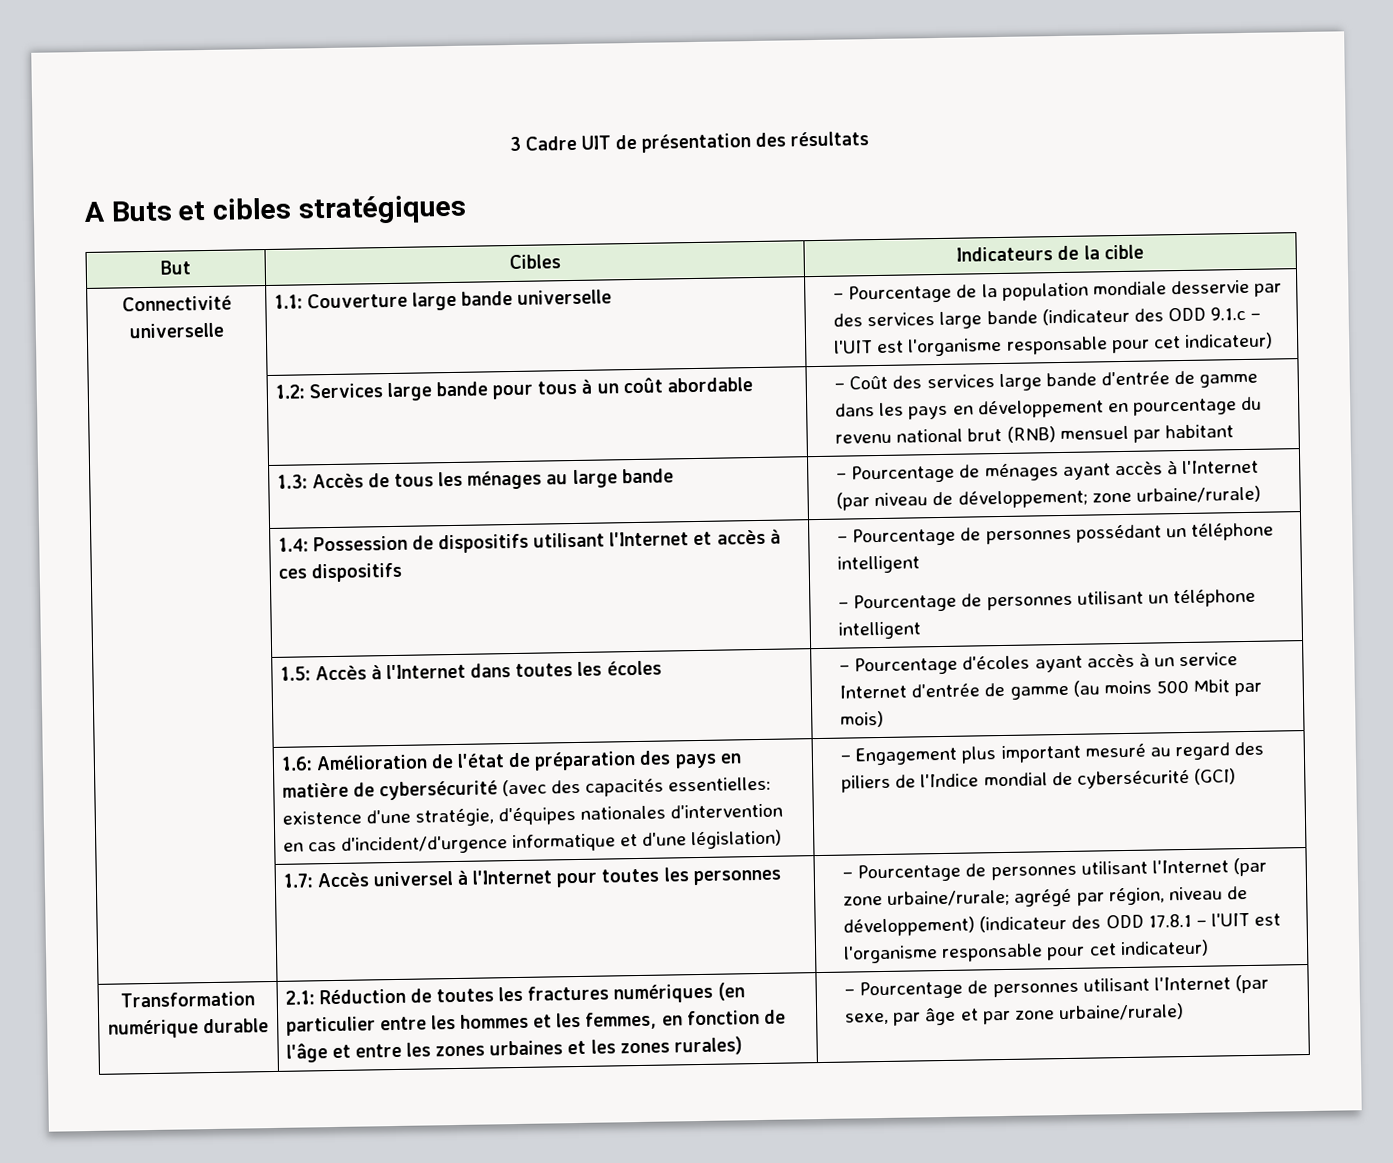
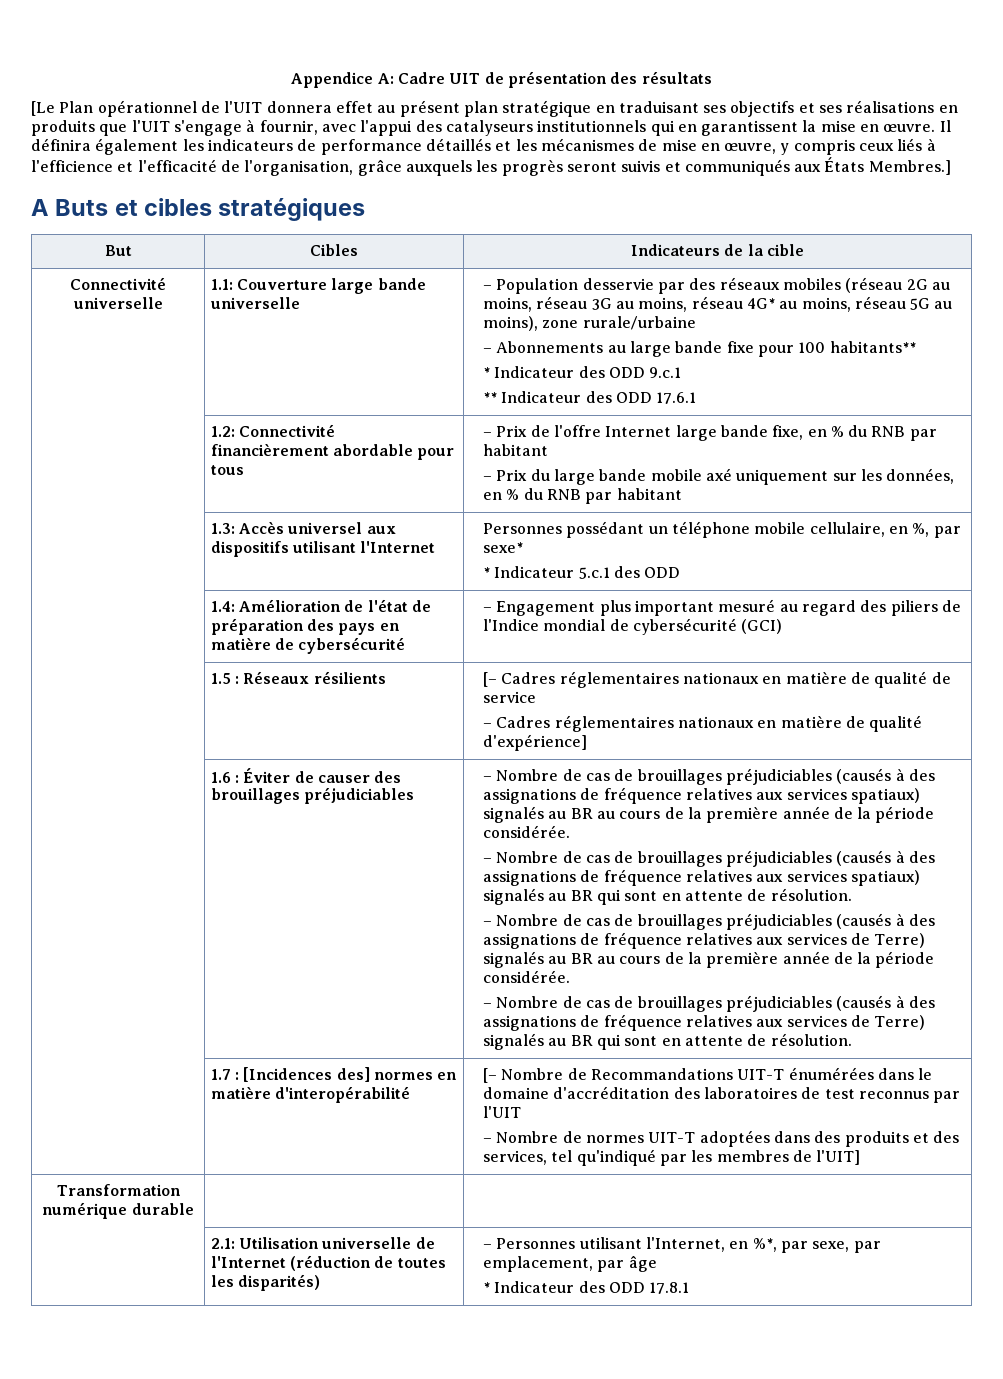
- 3 Cadre UIT de présentation des résultats
+ Appendice A: Cadre UIT de présentation des résultats
+ [Le Plan opérationnel de l'UIT donnera effet au présent plan stratégique en traduisant ses objectifs et ses réalisations en produits que l'UIT s'engage à fournir, avec l'appui des catalyseurs institutionnels qui en garantissent la mise en œuvre. Il définira également les indicateurs de performance détaillés et les mécanismes de mise en œuvre, y compris ceux liés à l'efficience et l'efficacité de l'organisation, grâce auxquels les progrès seront suivis et communiqués aux États Membres.]
- – Pourcentage de la population mondiale desservie par des services large bande (indicateur des ODD 9.1.c – l'UIT est l'organisme responsable pour cet indicateur)
- | 1.2: Services large bande pour tous à un coût abordable | – Coût des services large bande d'entrée de gamme dans les pays en développement en pourcentage du revenu national brut (RNB) mensuel par habitant
- | 1.3: Accès de tous les ménages au large bande | – Pourcentage de ménages ayant accès à l'Internet (par niveau de développement; zone urbaine/rurale)
- | 1.4: Possession de dispositifs utilisant l'Internet et accès à ces dispositifs | – Pourcentage de personnes possédant un téléphone intelligent
- – Pourcentage de personnes utilisant un téléphone intelligent
- | 1.5: Accès à l'Internet dans toutes les écoles | – Pourcentage d'écoles ayant accès à un service Internet d'entrée de gamme (au moins 500 Mbit par mois)
- | 1.6: Amélioration de l'état de préparation des pays en matière de cybersécurité (avec des capacités essentielles: existence d'une stratégie, d'équipes nationales d'intervention en cas d'incident/d'urgence informatique et d'une législation) | – Engagement plus important mesuré au regard des piliers de l'Indice mondial de cybersécurité (GCI)
+ – Population desservie par des réseaux mobiles (réseau 2G au moins, réseau 3G au moins, réseau 4G* au moins, réseau 5G au moins), zone rurale/urbaine
+ – Abonnements au large bande fixe pour 100 habitants**
+ * Indicateur des ODD 9.c.1
+ ** Indicateur des ODD 17.6.1
+ | 1.2: Connectivité financièrement abordable pour tous | – Prix de l'offre Internet large bande fixe, en % du RNB par habitant
+ – Prix du large bande mobile axé uniquement sur les données, en % du RNB par habitant
+ | 1.3: Accès universel aux dispositifs utilisant l'Internet | Personnes possédant un téléphone mobile cellulaire, en %, par sexe*
+ * Indicateur 5.c.1 des ODD
+ | 1.4: Amélioration de l'état de préparation des pays en matière de cybersécurité | – Engagement plus important mesuré au regard des piliers de l'Indice mondial de cybersécurité (GCI)
- | 1.7: Accès universel à l'Internet pour toutes les personnes | – Pourcentage de personnes utilisant l'Internet (par zone urbaine/rurale; agrégé par région, niveau de développement) (indicateur des ODD 17.8.1 – l'UIT est l'organisme responsable pour cet indicateur)
- Transformation numérique durable | 2.1: Réduction de toutes les fractures numériques (en particulier entre les hommes et les femmes, en fonction de l'âge et entre les zones urbaines et les zones rurales) | – Pourcentage de personnes utilisant l'Internet (par sexe, par âge et par zone urbaine/rurale)
+ | 1.5 : Réseaux résilients | [– Cadres réglementaires nationaux en matière de qualité de service
+ – Cadres réglementaires nationaux en matière de qualité d'expérience]
+ | 1.6 : Éviter de causer des brouillages préjudiciables | – Nombre de cas de brouillages préjudiciables (causés à des assignations de fréquence relatives aux services spatiaux) signalés au BR au cours de la première année de la période considérée.
+ – Nombre de cas de brouillages préjudiciables (causés à des assignations de fréquence relatives aux services spatiaux) signalés au BR qui sont en attente de résolution.
+ – Nombre de cas de brouillages préjudiciables (causés à des assignations de fréquence relatives aux services de Terre) signalés au BR au cours de la première année de la période considérée.
+ – Nombre de cas de brouillages préjudiciables (causés à des assignations de fréquence relatives aux services de Terre) signalés au BR qui sont en attente de résolution.
+ | 1.7 : [Incidences des] normes en matière d'interopérabilité | [– Nombre de Recommandations UIT-T énumérées dans le domaine d'accréditation des laboratoires de test reconnus par l'UIT
+ – Nombre de normes UIT-T adoptées dans des produits et des services, tel qu'indiqué par les membres de l'UIT]
+ Transformation numérique durable | |
+ | 2.1: Utilisation universelle de l'Internet (réduction de toutes les disparités) | – Personnes utilisant l'Internet, en %*, par sexe, par emplacement, par âge
+ * Indicateur des ODD 17.8.1

